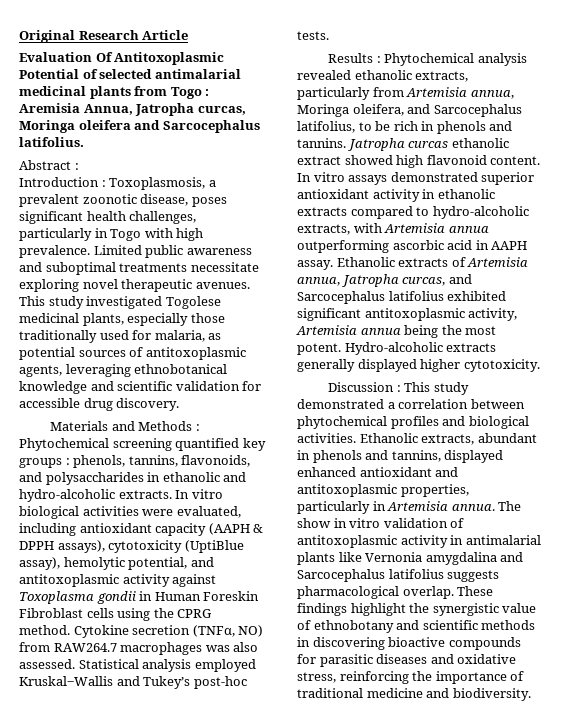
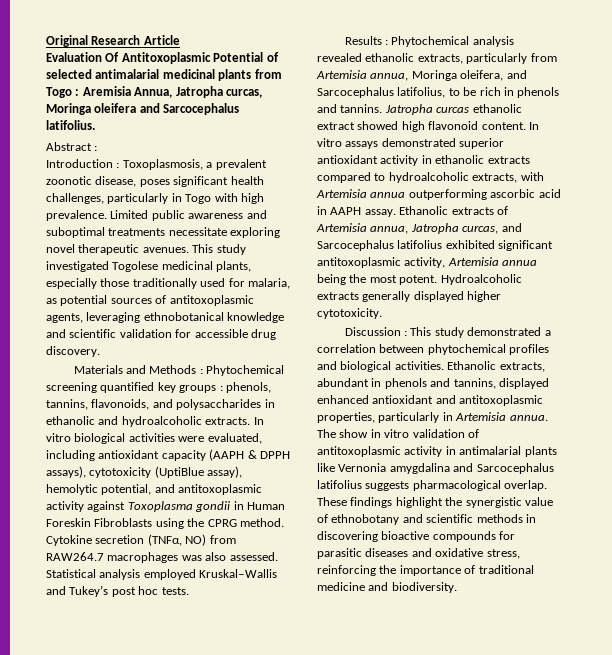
- Materials and Methods : Phytochemical screening quantified key groups : phenols, tannins, flavonoids, and polysaccharides in ethanolic and hydro-alcoholic extracts.
+ Materials and Methods : Phytochemical screening quantified key groups : phenols, tannins, flavonoids, and polysaccharides in ethanolic and hydroalcoholic extracts.
- In vitro biological activities were evaluated, including antioxidant capacity (AAPH & DPPH assays), cytotoxicity (UptiBlue assay), hemolytic potential, and antitoxoplasmic activity against Toxoplasma gondii in Human Foreskin Fibroblast cells using the CPRG method.
+ In vitro biological activities were evaluated, including antioxidant capacity (AAPH & DPPH assays), cytotoxicity (UptiBlue assay), hemolytic potential, and antitoxoplasmic activity against Toxoplasma gondii in Human Foreskin Fibroblasts using the CPRG method.
- Statistical analysis employed Kruskal‒Wallis and Tukey’s post-hoc tests.
+ Statistical analysis employed Kruskal‒Wallis and Tukey’s post hoc tests.
- In vitro assays demonstrated superior antioxidant activity in ethanolic extracts compared to hydro-alcoholic extracts, with Artemisia annua outperforming ascorbic acid in AAPH assay.
+ In vitro assays demonstrated superior antioxidant activity in ethanolic extracts compared to hydroalcoholic extracts, with Artemisia annua outperforming ascorbic acid in AAPH assay.
- Hydro-alcoholic extracts generally displayed higher cytotoxicity.
+ Hydroalcoholic extracts generally displayed higher cytotoxicity.

